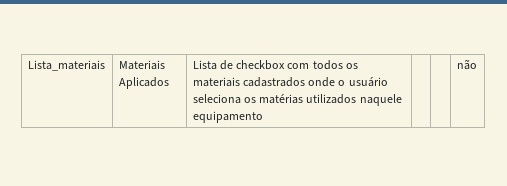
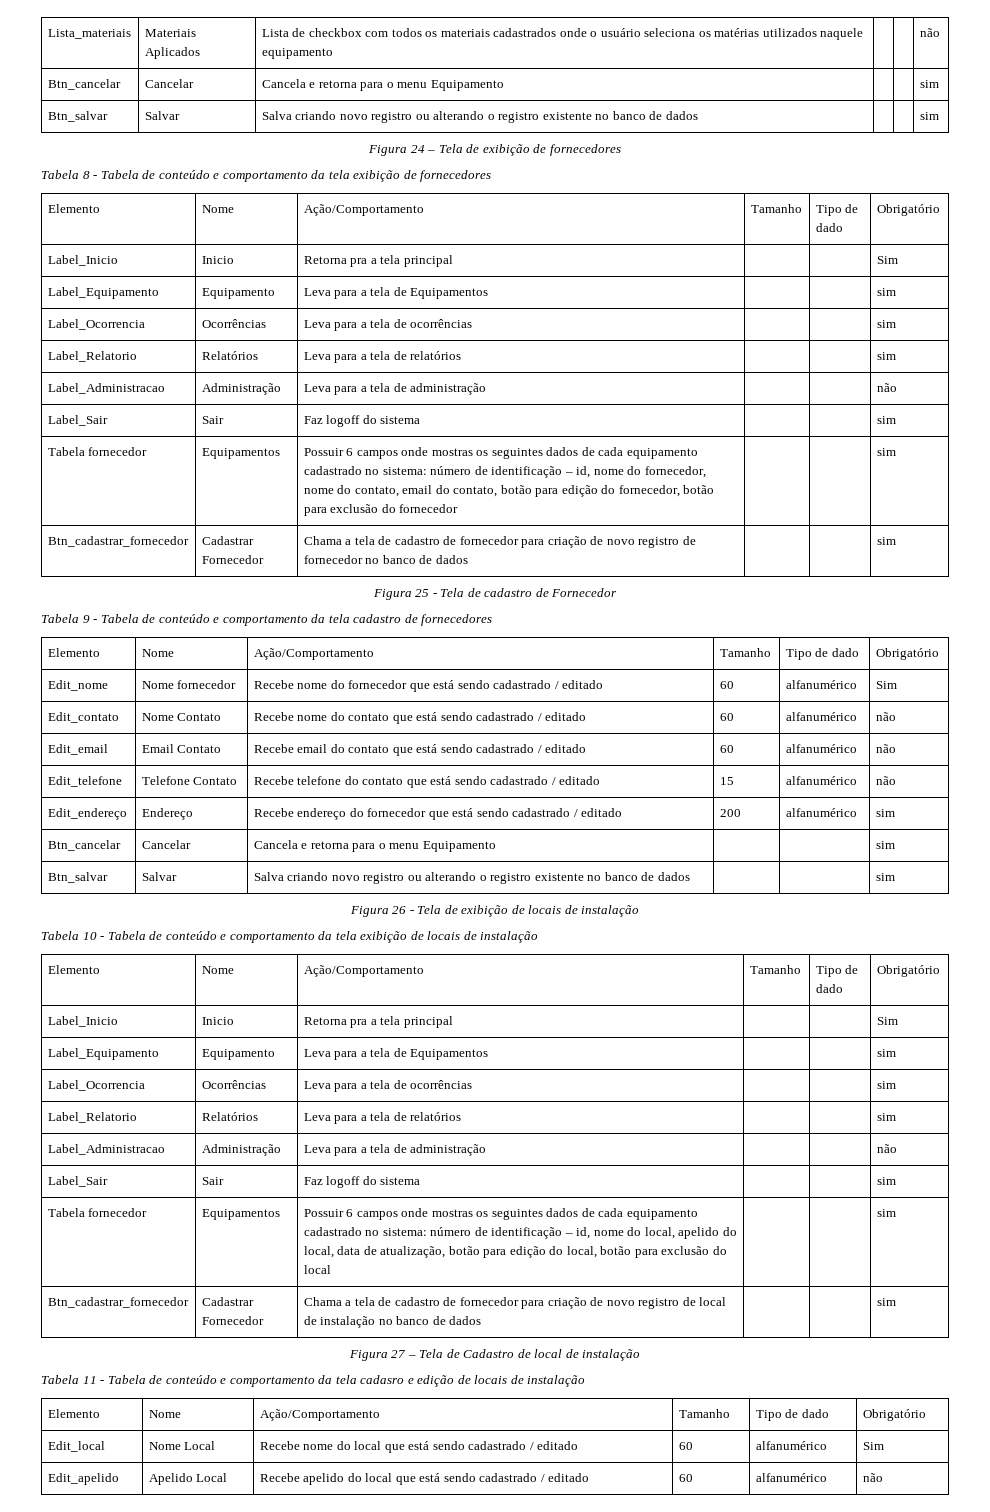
  Lista_materiais | Materiais Aplicados | Lista de checkbox com todos os materiais cadastrados onde o usuário seleciona os matérias utilizados naquele equipamento | | | não
+ Btn_cancelar | Cancelar | Cancela e retorna para o menu Equipamento | | | sim
+ Btn_salvar | Salvar | Salva criando novo registro ou alterando o registro existente no banco de dados | | | sim
+ Figura 24 – Tela de exibição de fornecedores
+ Tabela 8 - Tabela de conteúdo e comportamento da tela exibição de fornecedores
+ Elemento | Nome | Ação/Comportamento | Tamanho | Tipo de dado | Obrigatório
+ Label_Inicio | Inicio | Retorna pra a tela principal | | | Sim
+ Label_Equipamento | Equipamento | Leva para a tela de Equipamentos | | | sim
+ Label_Ocorrencia | Ocorrências | Leva para a tela de ocorrências | | | sim
+ Label_Relatorio | Relatórios | Leva para a tela de relatórios | | | sim
+ Label_Administracao | Administração | Leva para a tela de administração | | | não
+ Label_Sair | Sair | Faz logoff do sistema | | | sim
+ Tabela fornecedor | Equipamentos | Possuir 6 campos onde mostras os seguintes dados de cada equipamento cadastrado no sistema: número de identificação – id, nome do fornecedor, nome do contato, email do contato, botão para edição do fornecedor, botão para exclusão do fornecedor | | | sim
+ Btn_cadastrar_fornecedor | Cadastrar Fornecedor | Chama a tela de cadastro de fornecedor para criação de novo registro de fornecedor no banco de dados | | | sim
+ Figura 25 - Tela de cadastro de Fornecedor
+ Tabela 9 - Tabela de conteúdo e comportamento da tela cadastro de fornecedores
+ Elemento | Nome | Ação/Comportamento | Tamanho | Tipo de dado | Obrigatório
+ Edit_nome | Nome fornecedor | Recebe nome do fornecedor que está sendo cadastrado / editado | 60 | alfanumérico | Sim
+ Edit_contato | Nome Contato | Recebe nome do contato que está sendo cadastrado / editado | 60 | alfanumérico | não
+ Edit_email | Email Contato | Recebe email do contato que está sendo cadastrado / editado | 60 | alfanumérico | não
+ Edit_telefone | Telefone Contato | Recebe telefone do contato que está sendo cadastrado / editado | 15 | alfanumérico | não
+ Edit_endereço | Endereço | Recebe endereço do fornecedor que está sendo cadastrado / editado | 200 | alfanumérico | sim
+ Btn_cancelar | Cancelar | Cancela e retorna para o menu Equipamento | | | sim
+ Btn_salvar | Salvar | Salva criando novo registro ou alterando o registro existente no banco de dados | | | sim
+ Figura 26 - Tela de exibição de locais de instalação
+ Tabela 10 - Tabela de conteúdo e comportamento da tela exibição de locais de instalação
+ Elemento | Nome | Ação/Comportamento | Tamanho | Tipo de dado | Obrigatório
+ Label_Inicio | Inicio | Retorna pra a tela principal | | | Sim
+ Label_Equipamento | Equipamento | Leva para a tela de Equipamentos | | | sim
+ Label_Ocorrencia | Ocorrências | Leva para a tela de ocorrências | | | sim
+ Label_Relatorio | Relatórios | Leva para a tela de relatórios | | | sim
+ Label_Administracao | Administração | Leva para a tela de administração | | | não
+ Label_Sair | Sair | Faz logoff do sistema | | | sim
+ Tabela fornecedor | Equipamentos | Possuir 6 campos onde mostras os seguintes dados de cada equipamento cadastrado no sistema: número de identificação – id, nome do local, apelido do local, data de atualização, botão para edição do local, botão para exclusão do local | | | sim
+ Btn_cadastrar_fornecedor | Cadastrar Fornecedor | Chama a tela de cadastro de fornecedor para criação de novo registro de local de instalação no banco de dados | | | sim
+ Figura 27 – Tela de Cadastro de local de instalação
+ Tabela 11 - Tabela de conteúdo e comportamento da tela cadasro e edição de locais de instalação
+ Elemento | Nome | Ação/Comportamento | Tamanho | Tipo de dado | Obrigatório
+ Edit_local | Nome Local | Recebe nome do local que está sendo cadastrado / editado | 60 | alfanumérico | Sim
+ Edit_apelido | Apelido Local | Recebe apelido do local que está sendo cadastrado / editado | 60 | alfanumérico | não

